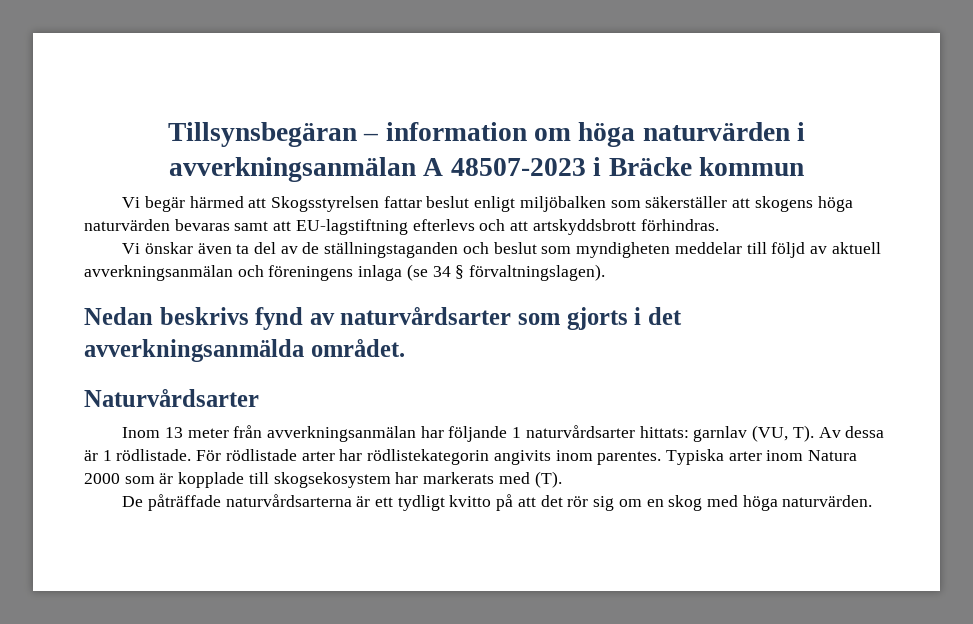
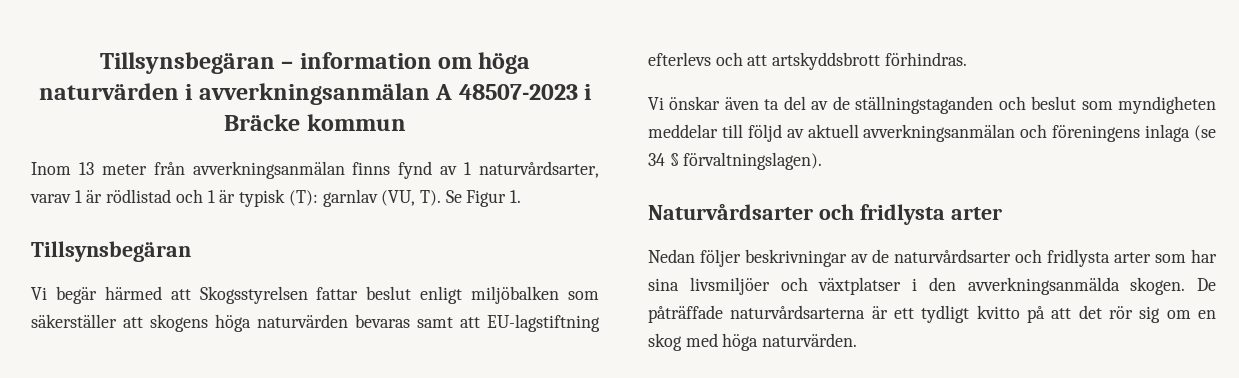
+ Inom 13 meter från avverkningsanmälan finns fynd av 1 naturvårdsarter, varav 1 är rödlistad och 1 är typisk (T): garnlav (VU, T). Se Figur 1.
+ Tillsynsbegäran
- Nedan beskrivs fynd av naturvårdsarter som gjorts i det avverkningsanmälda området.
- Naturvårdsarter
- Inom 13 meter från avverkningsanmälan har följande 1 naturvårdsarter hittats: garnlav (VU, T). Av dessa är 1 rödlistade. För rödlistade arter har rödlistekategorin angivits inom parentes. Typiska arter inom Natura 2000 som är kopplade till skogsekosystem har markerats med (T).
- De påträffade naturvårdsarterna är ett tydligt kvitto på att det rör sig om en skog med höga naturvärden.
+ Naturvårdsarter och fridlysta arter
+ Nedan följer beskrivningar av de naturvårdsarter och fridlysta arter som har sina livsmiljöer och växtplatser i den avverkningsanmälda skogen. De påträffade naturvårdsarterna är ett tydligt kvitto på att det rör sig om en skog med höga naturvärden.

